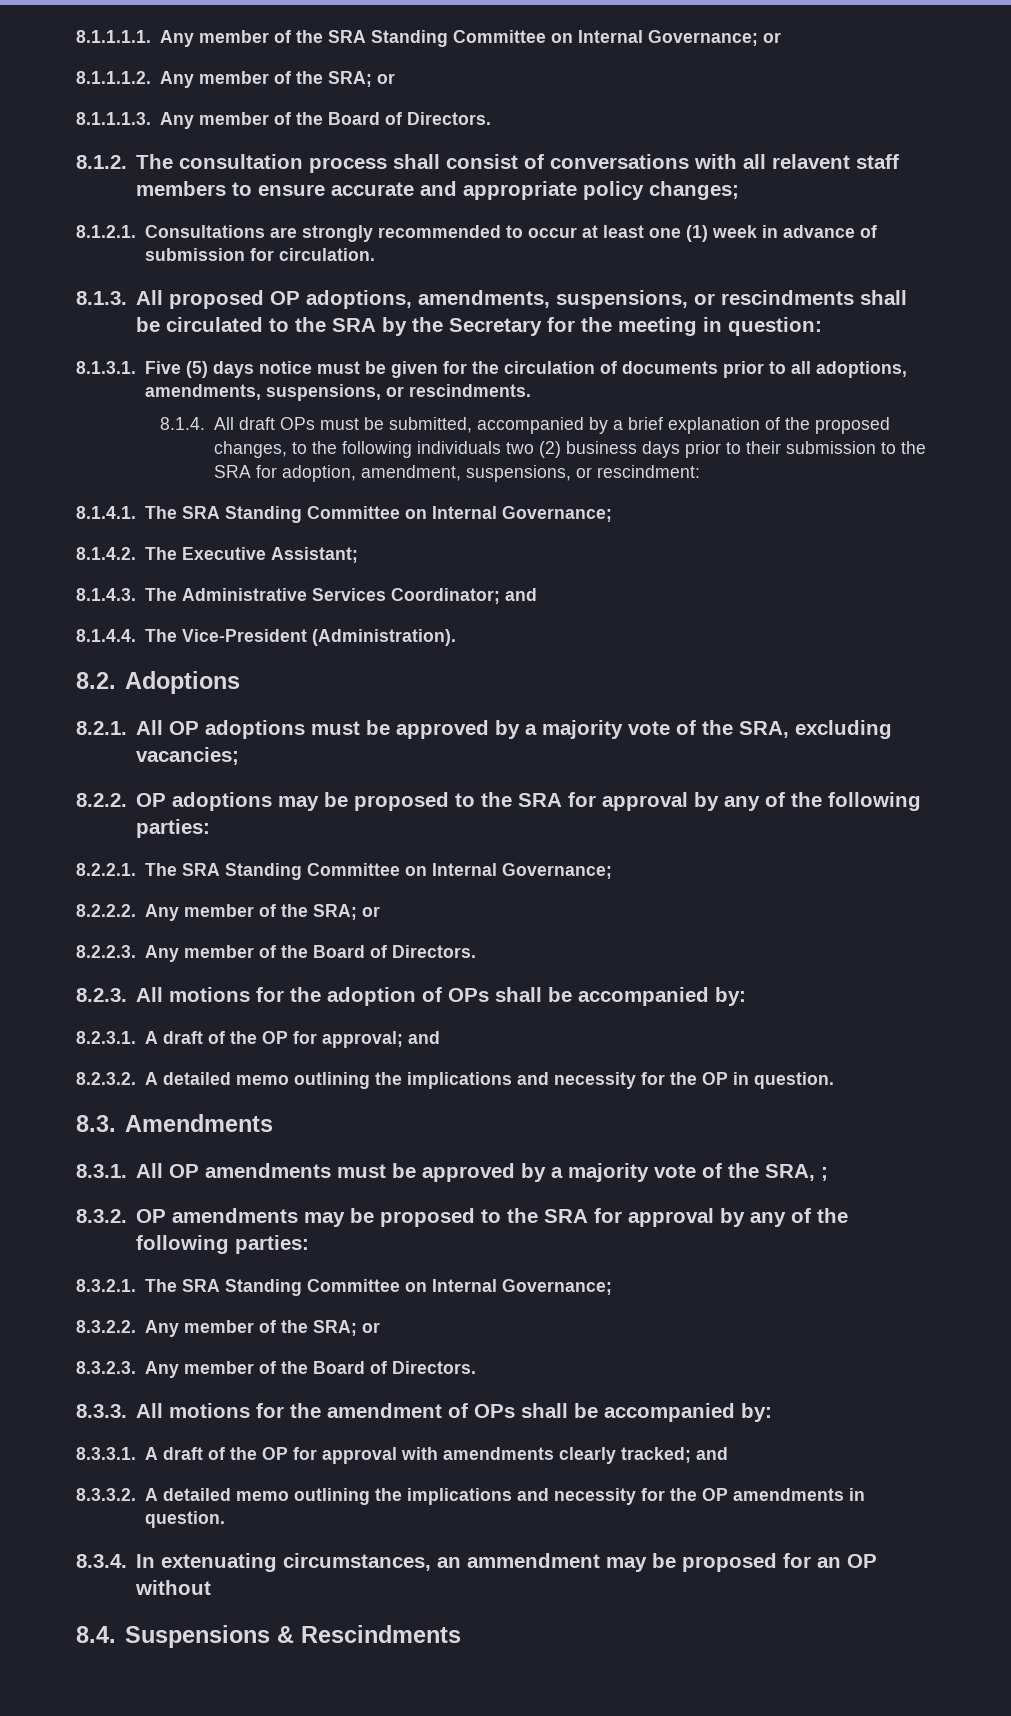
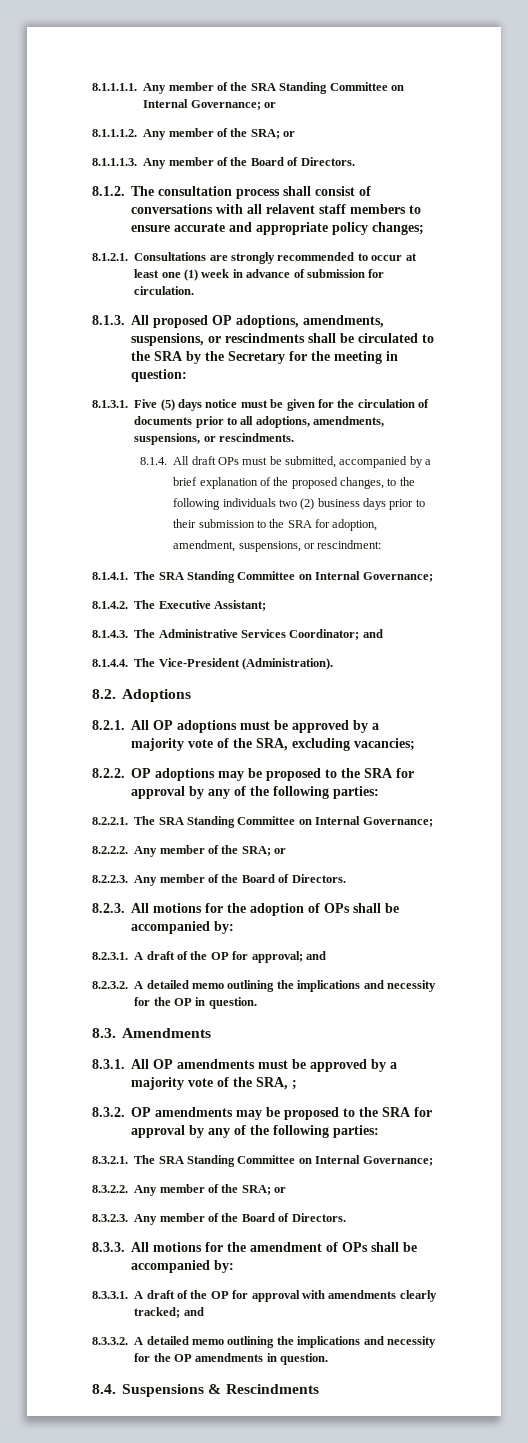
- 8.3.4. In extenuating circumstances, an ammendment may be proposed for an OP without

